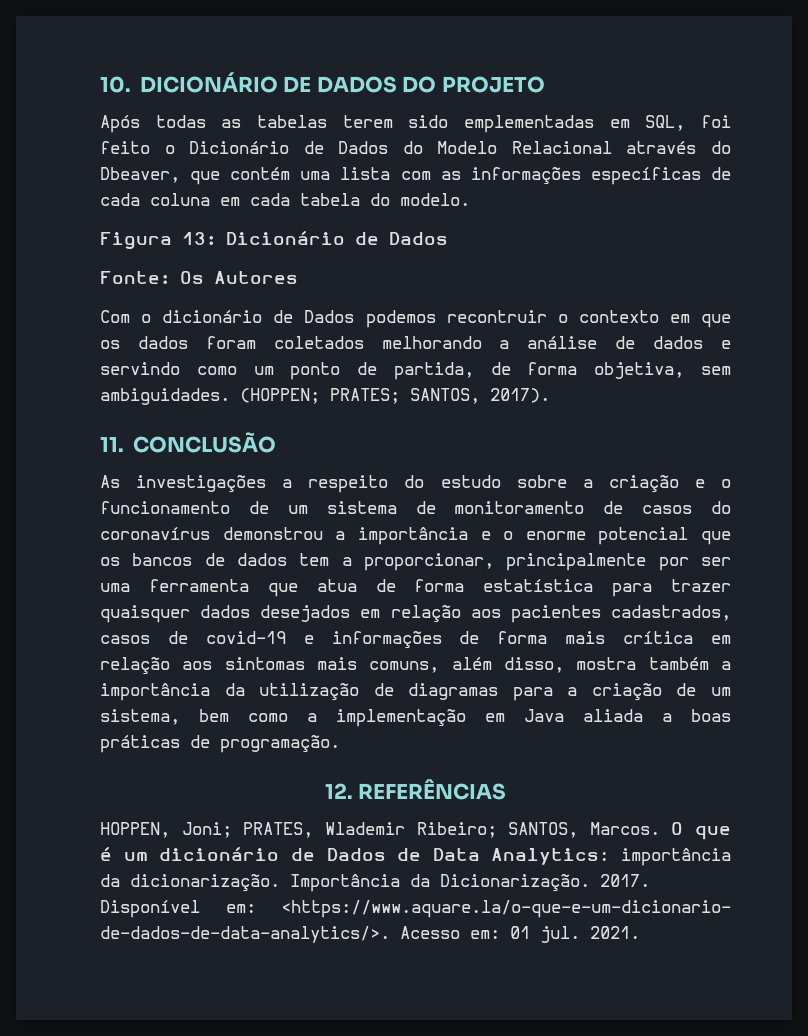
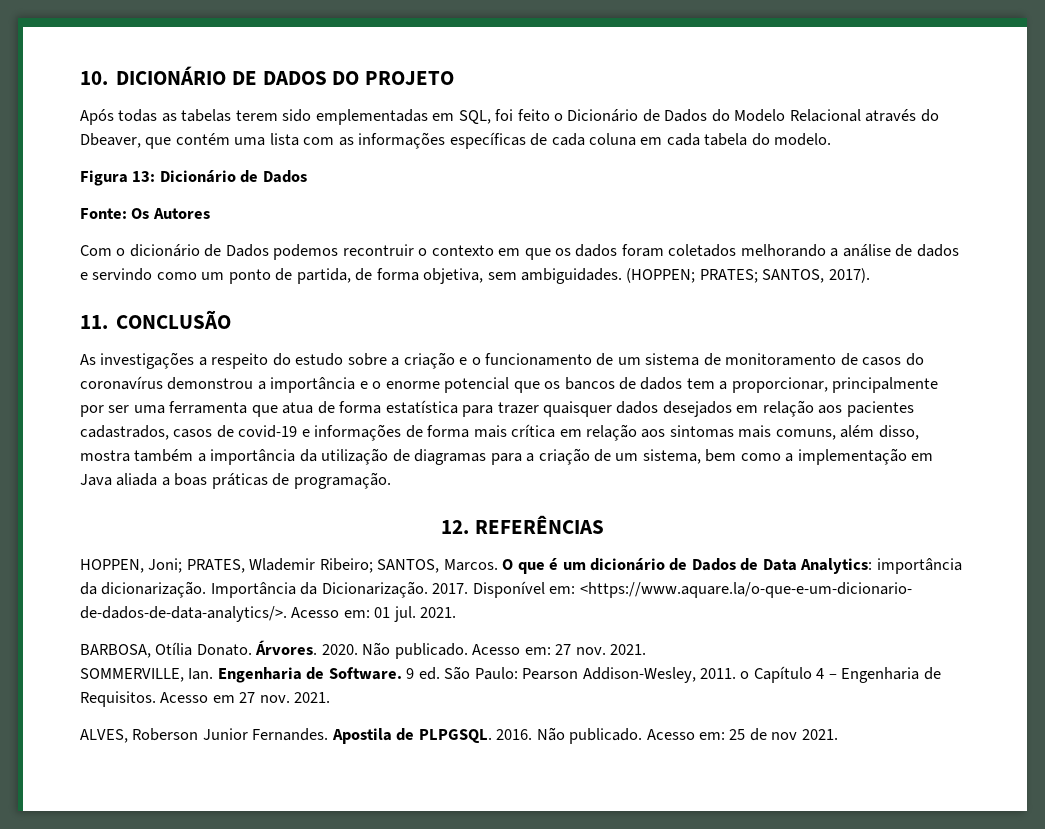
+ BARBOSA, Otília Donato. Árvores. 2020. Não publicado. Acesso em: 27 nov. 2021.
+ SOMMERVILLE, Ian. Engenharia de Software. 9 ed. São Paulo: Pearson Addison-Wesley, 2011. o Capítulo 4 – Engenharia de Requisitos. Acesso em 27 nov. 2021.
+ ALVES, Roberson Junior Fernandes. Apostila de PLPGSQL. 2016. Não publicado. Acesso em: 25 de nov 2021.

